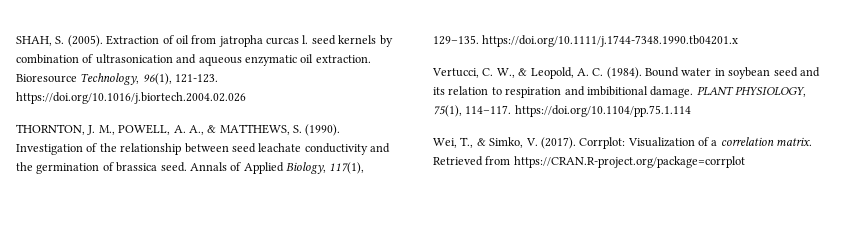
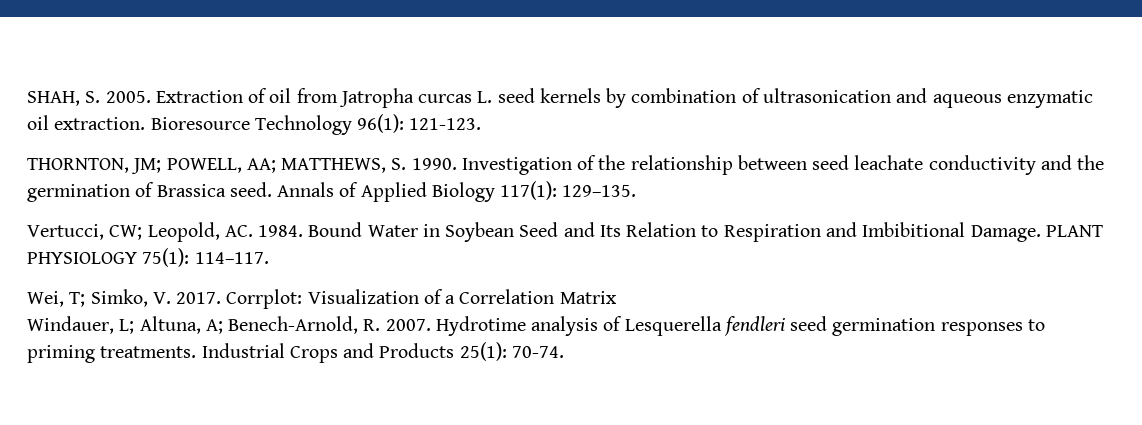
- SHAH, S. (2005).
+ SHAH, S. 2005.
- Extraction of oil from jatropha curcas l. seed kernels by combination of ultrasonication and aqueous enzymatic oil extraction.
+ Extraction of oil from Jatropha curcas L. seed kernels by combination of ultrasonication and aqueous enzymatic oil extraction.
- Bioresource Technology, 96(1), 121-123. https://doi.org/10.1016/j.biortech.2004.02.026
+ Bioresource Technology 96(1): 121-123.
- THORNTON, J. M., POWELL, A. A., & MATTHEWS, S. (1990).
+ THORNTON, JM; POWELL, AA; MATTHEWS, S. 1990.
- Investigation of the relationship between seed leachate conductivity and the germination of brassica seed.
+ Investigation of the relationship between seed leachate conductivity and the germination of Brassica seed.
- Annals of Applied Biology, 117(1), 129–135. https://doi.org/10.1111/j.1744-7348.1990.tb04201.x
+ Annals of Applied Biology 117(1): 129–135.
- Vertucci, C. W., & Leopold, A. C. (1984). Bound water in soybean seed and its relation to respiration and imbibitional damage. PLANT PHYSIOLOGY, 75(1), 114–117. https://doi.org/10.1104/pp.75.1.114
+ Vertucci, CW; Leopold, AC. 1984. Bound Water in Soybean Seed and Its Relation to Respiration and Imbibitional Damage. PLANT PHYSIOLOGY 75(1): 114–117.
- Wei, T., & Simko, V. (2017).
+ Wei, T; Simko, V. 2017.
- Corrplot: Visualization of a correlation matrix. Retrieved from https://CRAN.R-project.org/package=corrplot
+ Corrplot: Visualization of a Correlation Matrix
+ Windauer, L; Altuna, A; Benech-Arnold, R. 2007. Hydrotime analysis of Lesquerella fendleri seed germination responses to priming treatments. Industrial Crops and Products 25(1): 70-74.

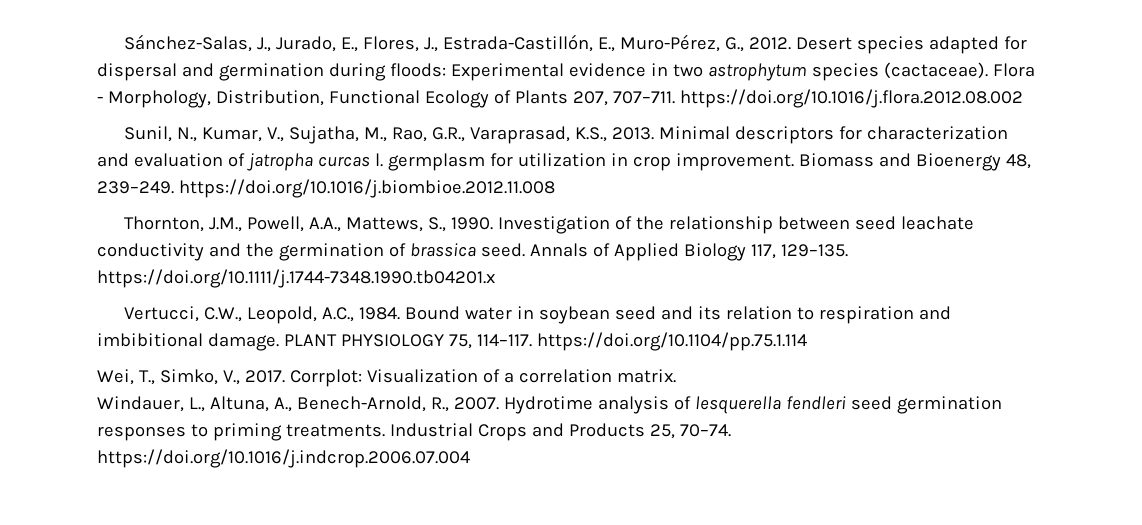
- SHAH, S. 2005. Extraction of oil from Jatropha curcas L. seed kernels by combination of ultrasonication and aqueous enzymatic oil extraction. Bioresource Technology 96(1): 121-123.
- THORNTON, JM; POWELL, AA; MATTHEWS, S. 1990.
+ Sánchez-Salas, J., Jurado, E., Flores, J., Estrada-Castillón, E., Muro-Pérez, G., 2012. Desert species adapted for dispersal and germination during floods: Experimental evidence in two astrophytum species (cactaceae). Flora - Morphology, Distribution, Functional Ecology of Plants 207, 707–711. https://doi.org/10.1016/j.flora.2012.08.002
+ Sunil, N., Kumar, V., Sujatha, M., Rao, G.R., Varaprasad, K.S., 2013. Minimal descriptors for characterization and evaluation of jatropha curcas l. germplasm for utilization in crop improvement. Biomass and Bioenergy 48, 239–249. https://doi.org/10.1016/j.biombioe.2012.11.008
+ Thornton, J.M., Powell, A.A., Mattews, S., 1990.
- Investigation of the relationship between seed leachate conductivity and the germination of Brassica seed.
+ Investigation of the relationship between seed leachate conductivity and the germination of brassica seed.
- Annals of Applied Biology 117(1): 129–135.
+ Annals of Applied Biology 117, 129–135. https://doi.org/10.1111/j.1744-7348.1990.tb04201.x
- Vertucci, CW; Leopold, AC. 1984. Bound Water in Soybean Seed and Its Relation to Respiration and Imbibitional Damage.
+ Vertucci, C.W., Leopold, A.C., 1984. Bound water in soybean seed and its relation to respiration and imbibitional damage.
- PLANT PHYSIOLOGY 75(1): 114–117.
+ PLANT PHYSIOLOGY 75, 114–117. https://doi.org/10.1104/pp.75.1.114
- Wei, T; Simko, V. 2017.
+ Wei, T., Simko, V., 2017.
- Corrplot: Visualization of a Correlation Matrix
+ Corrplot: Visualization of a correlation matrix.
- Windauer, L; Altuna, A; Benech-Arnold, R. 2007.
+ Windauer, L., Altuna, A., Benech-Arnold, R., 2007.
- Hydrotime analysis of Lesquerella fendleri seed germination responses to priming treatments.
+ Hydrotime analysis of lesquerella fendleri seed germination responses to priming treatments.
- Industrial Crops and Products 25(1): 70-74.
+ Industrial Crops and Products 25, 70–74. https://doi.org/10.1016/j.indcrop.2006.07.004

